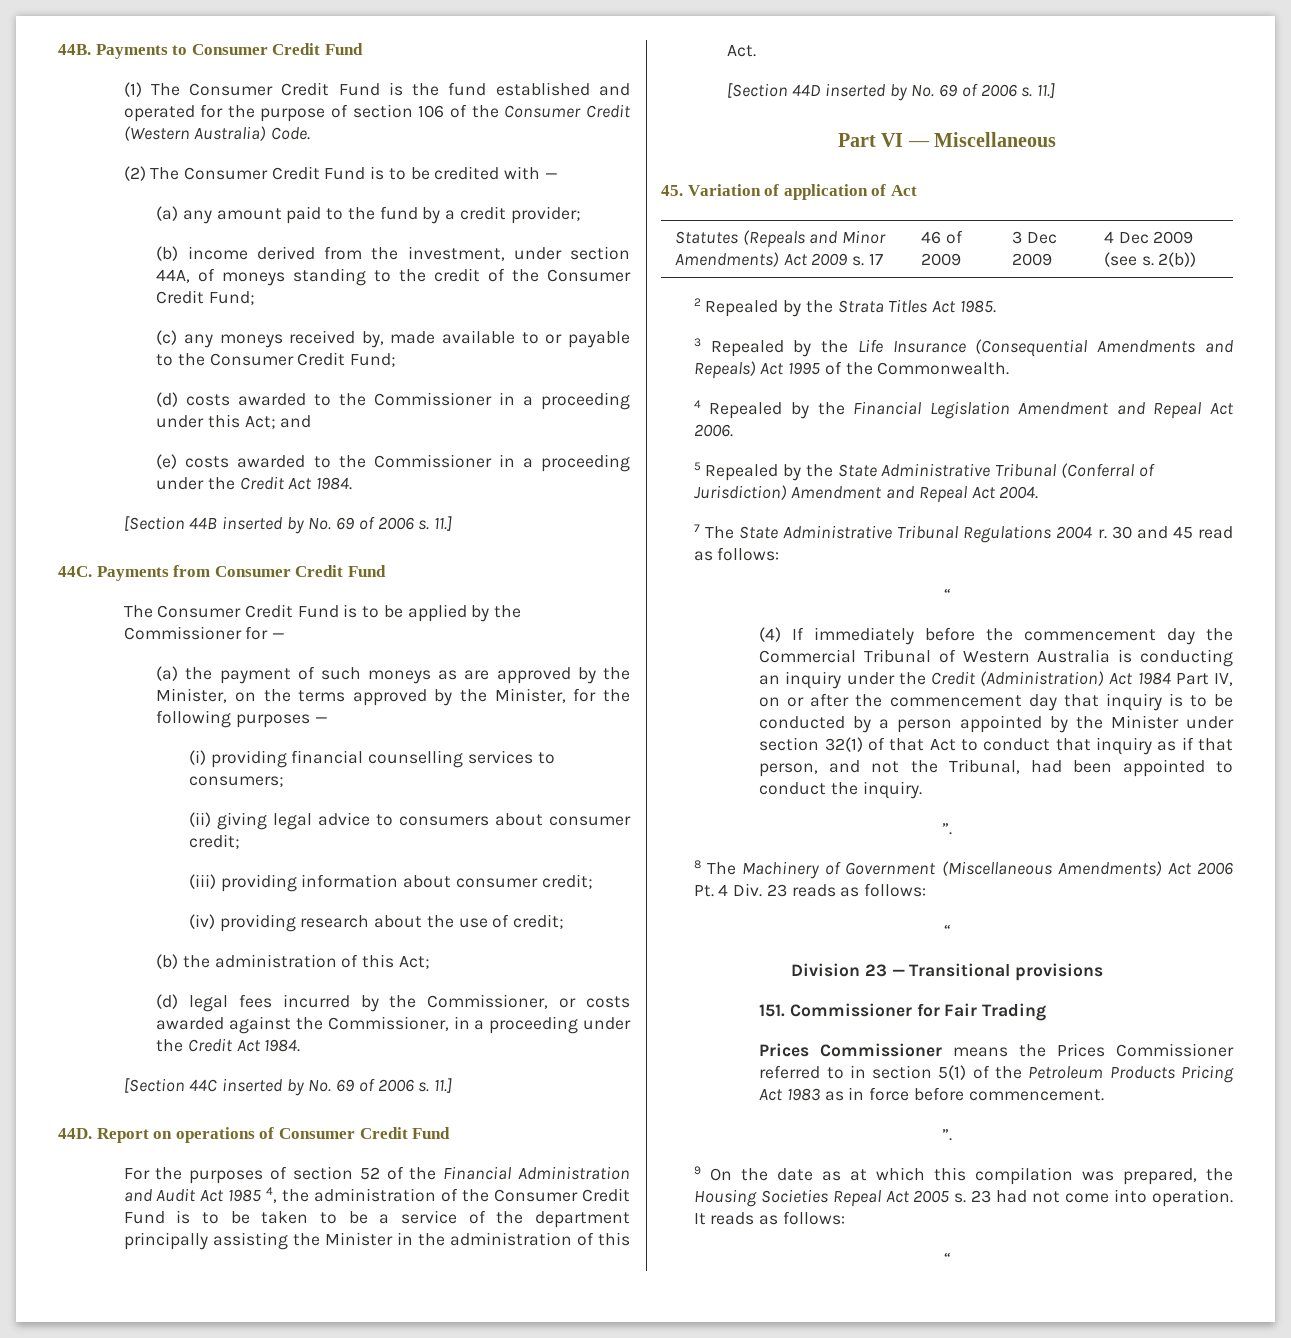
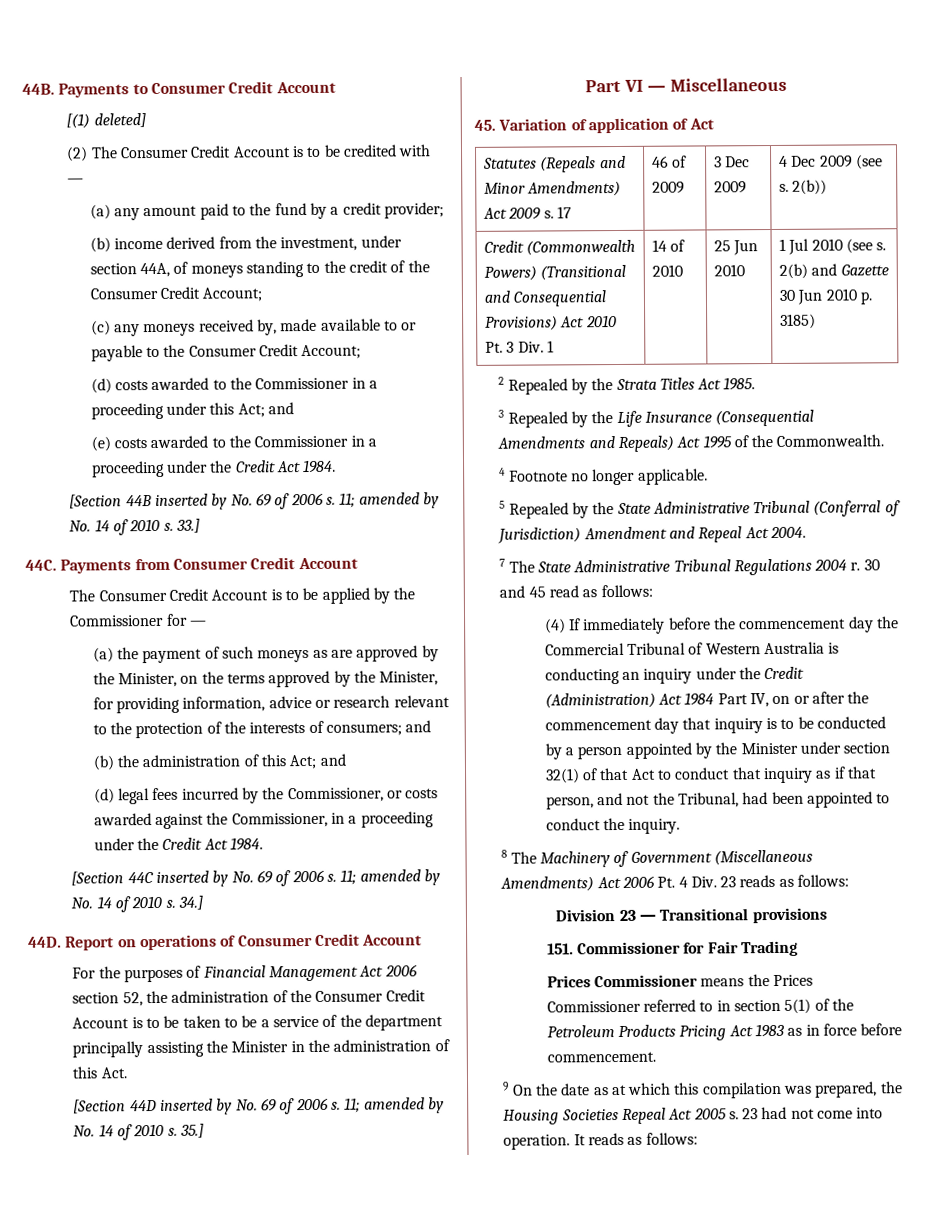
- Payments to Consumer Credit Fund
- (1) The Consumer Credit Fund is the fund established and operated for the purpose of section 106 of the Consumer Credit (Western Australia) Code.
+ Payments to Consumer Credit Account
+ [(1) deleted]
- (2) The Consumer Credit Fund is to be credited with —
+ (2) The Consumer Credit Account is to be credited with —
- (b) income derived from the investment, under section 44A, of moneys standing to the credit of the Consumer Credit Fund;
+ (b) income derived from the investment, under section 44A, of moneys standing to the credit of the Consumer Credit Account;
- (c) any moneys received by, made available to or payable to the Consumer Credit Fund;
+ (c) any moneys received by, made available to or payable to the Consumer Credit Account;
- [Section 44B inserted by No. 69 of 2006 s. 11.]
+ [Section 44B inserted by No. 69 of 2006 s. 11; amended by No. 14 of 2010 s. 33.]
- Payments from Consumer Credit Fund
- The Consumer Credit Fund is to be applied by the Commissioner for —
+ Payments from Consumer Credit Account
+ The Consumer Credit Account is to be applied by the Commissioner for —
- (a) the payment of such moneys as are approved by the Minister, on the terms approved by the Minister, for the following purposes —
- (i) providing financial counselling services to consumers;
- (ii) giving legal advice to consumers about consumer credit;
- (iii) providing information about consumer credit;
- (iv) providing research about the use of credit;
+ (a) the payment of such moneys as are approved by the Minister, on the terms approved by the Minister, for providing information, advice or research relevant to the protection of the interests of consumers; and
- (b) the administration of this Act;
+ (b) the administration of this Act; and
- [Section 44C inserted by No. 69 of 2006 s. 11.]
+ [Section 44C inserted by No. 69 of 2006 s. 11; amended by No. 14 of 2010 s. 34.]
- Report on operations of Consumer Credit Fund
+ Report on operations of Consumer Credit Account
- For the purposes of section 52 of the Financial Administration and Audit Act 1985 4, the administration of the Consumer Credit Fund is to be taken to be a service of the department principally assisting the Minister in the administration of this Act.
+ For the purposes of Financial Management Act 2006 section 52, the administration of the Consumer Credit Account is to be taken to be a service of the department principally assisting the Minister in the administration of this Act.
- [Section 44D inserted by No. 69 of 2006 s. 11.]
+ [Section 44D inserted by No. 69 of 2006 s. 11; amended by No. 14 of 2010 s. 35.]
+ Credit (Commonwealth Powers) (Transitional and Consequential Provisions) Act 2010 Pt. 3 Div. 1 | 14 of 2010 | 25 Jun 2010 | 1 Jul 2010 (see s. 2(b) and Gazette 30 Jun 2010 p. 3185)
- 4 Repealed by the Financial Legislation Amendment and Repeal Act 2006.
+ 4 Footnote no longer applicable.
  30 and 45 read as follows:
- “
  (4) If immediately before the commencement day the Commercial Tribunal of Western Australia is conducting an inquiry under the Credit (Administration) Act 1984 Part IV, on or after the commencement day that inquiry is to be conducted by a person appointed by the Minister under section 32(1) of that Act to conduct that inquiry as if that person, and not the Tribunal, had been appointed to conduct the inquiry.
- ”.
  8 The Machinery of Government (Miscellaneous Amendments) Act 2006 Pt. 4 Div. 23 reads as follows:
- “
  Prices Commissioner means the Prices Commissioner referred to in section 5(1) of the Petroleum Products Pricing Act 1983 as in force before commencement.
- ”.
  It reads as follows:
- “

